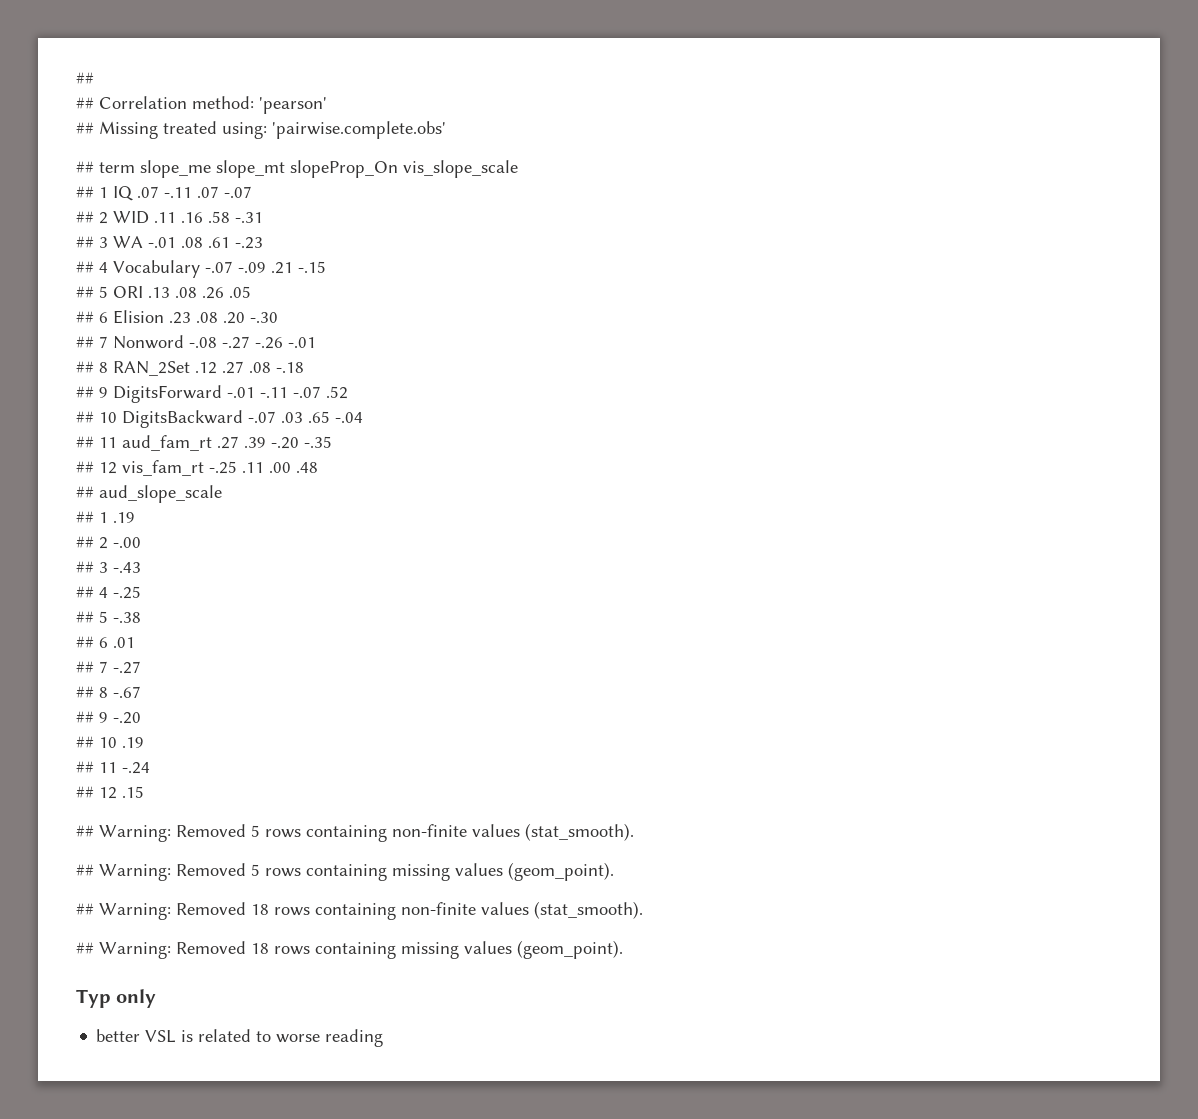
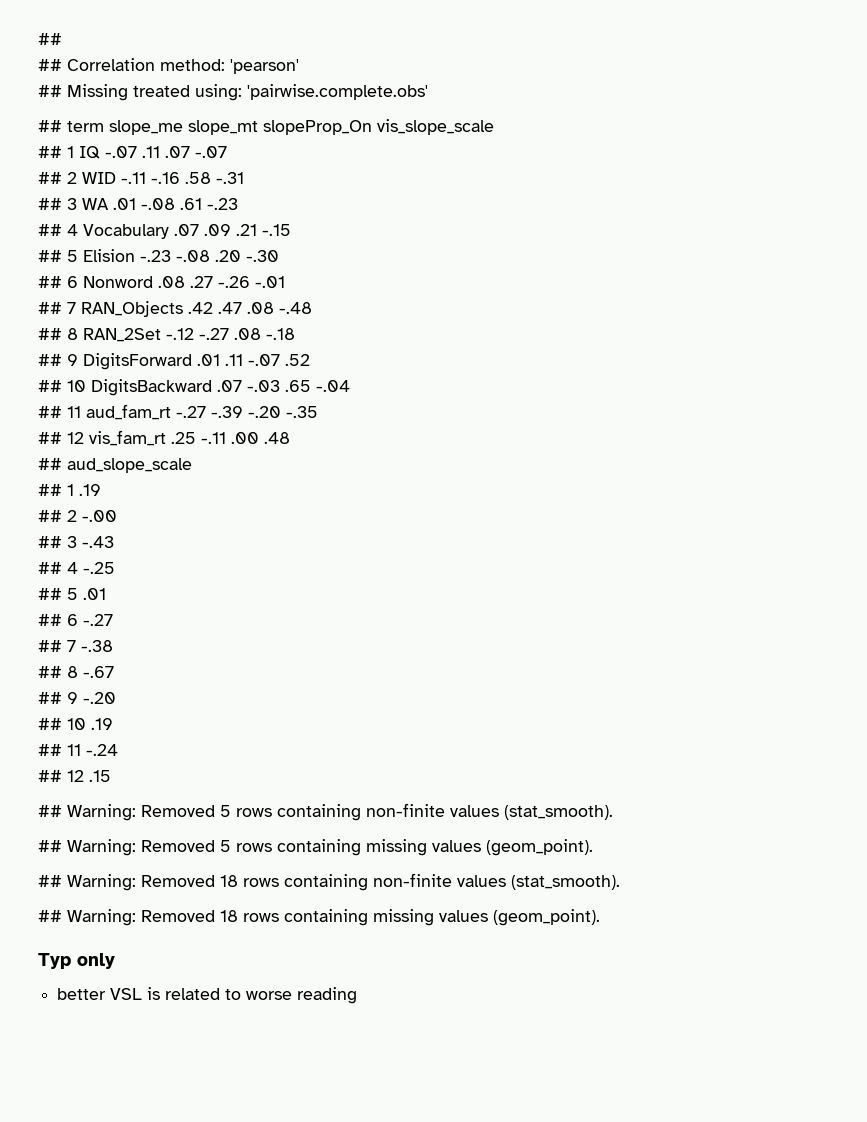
- ## 1 IQ .07 -.11 .07 -.07
+ ## 1 IQ -.07 .11 .07 -.07
- ## 2 WID .11 .16 .58 -.31
+ ## 2 WID -.11 -.16 .58 -.31
- ## 3 WA -.01 .08 .61 -.23
+ ## 3 WA .01 -.08 .61 -.23
- ## 4 Vocabulary -.07 -.09 .21 -.15
+ ## 4 Vocabulary .07 .09 .21 -.15
- ## 5 ORI .13 .08 .26 .05
- ## 6 Elision .23 .08 .20 -.30
- ## 7 Nonword -.08 -.27 -.26 -.01
+ ## 5 Elision -.23 -.08 .20 -.30
+ ## 6 Nonword .08 .27 -.26 -.01
+ ## 7 RAN_Objects .42 .47 .08 -.48
- ## 8 RAN_2Set .12 .27 .08 -.18
+ ## 8 RAN_2Set -.12 -.27 .08 -.18
- ## 9 DigitsForward -.01 -.11 -.07 .52
+ ## 9 DigitsForward .01 .11 -.07 .52
- ## 10 DigitsBackward -.07 .03 .65 -.04
+ ## 10 DigitsBackward .07 -.03 .65 -.04
- ## 11 aud_fam_rt .27 .39 -.20 -.35
+ ## 11 aud_fam_rt -.27 -.39 -.20 -.35
- ## 12 vis_fam_rt -.25 .11 .00 .48
+ ## 12 vis_fam_rt .25 -.11 .00 .48
- ## 5 -.38
- ## 6 .01
- ## 7 -.27
+ ## 5 .01
+ ## 6 -.27
+ ## 7 -.38

